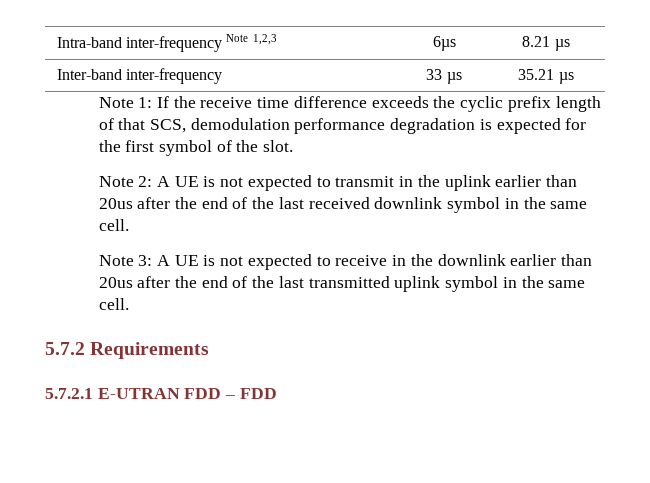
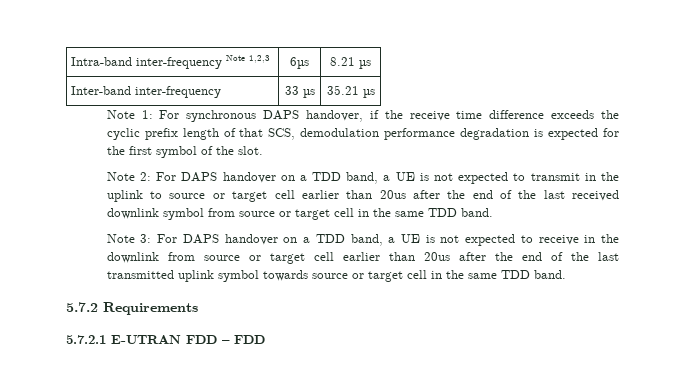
- Note 1: If the receive time difference exceeds the cyclic prefix length of that SCS, demodulation performance degradation is expected for the first symbol of the slot.
+ Note 1: For synchronous DAPS handover, if the receive time difference exceeds the cyclic prefix length of that SCS, demodulation performance degradation is expected for the first symbol of the slot.
- Note 2: A UE is not expected to transmit in the uplink earlier than 20us after the end of the last received downlink symbol in the same cell.
+ Note 2: For DAPS handover on a TDD band, a UE is not expected to transmit in the uplink to source or target cell earlier than 20us after the end of the last received downlink symbol from source or target cell in the same TDD band.
- Note 3: A UE is not expected to receive in the downlink earlier than 20us after the end of the last transmitted uplink symbol in the same cell.
+ Note 3: For DAPS handover on a TDD band, a UE is not expected to receive in the downlink from source or target cell earlier than 20us after the end of the last transmitted uplink symbol towards source or target cell in the same TDD band.

